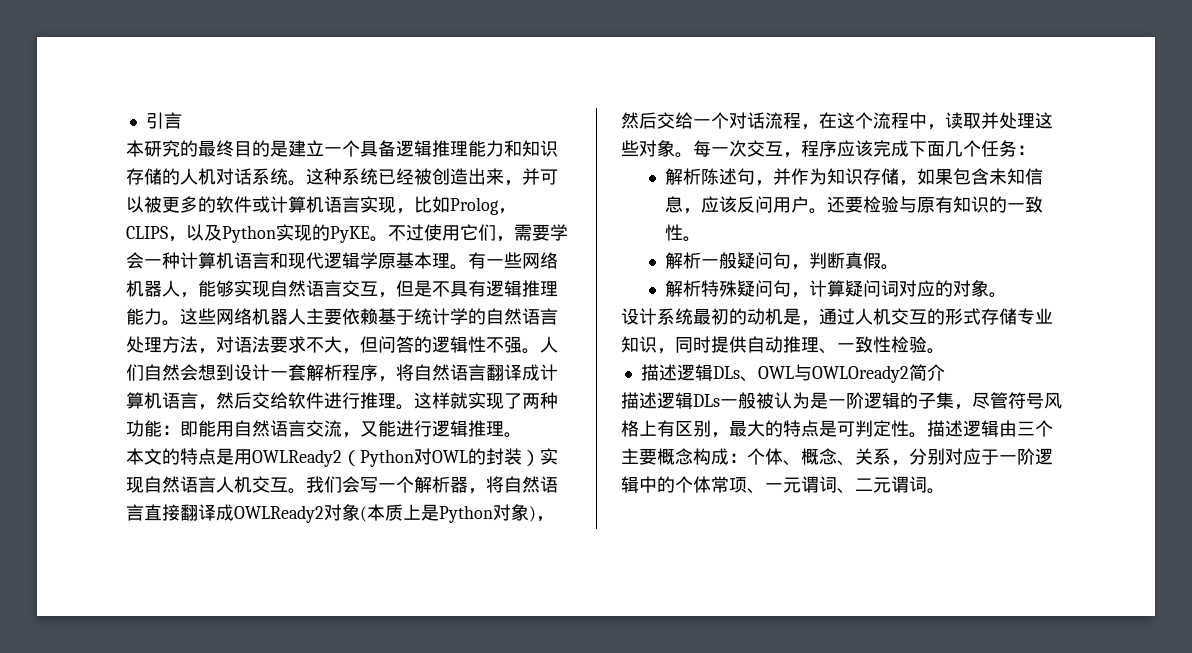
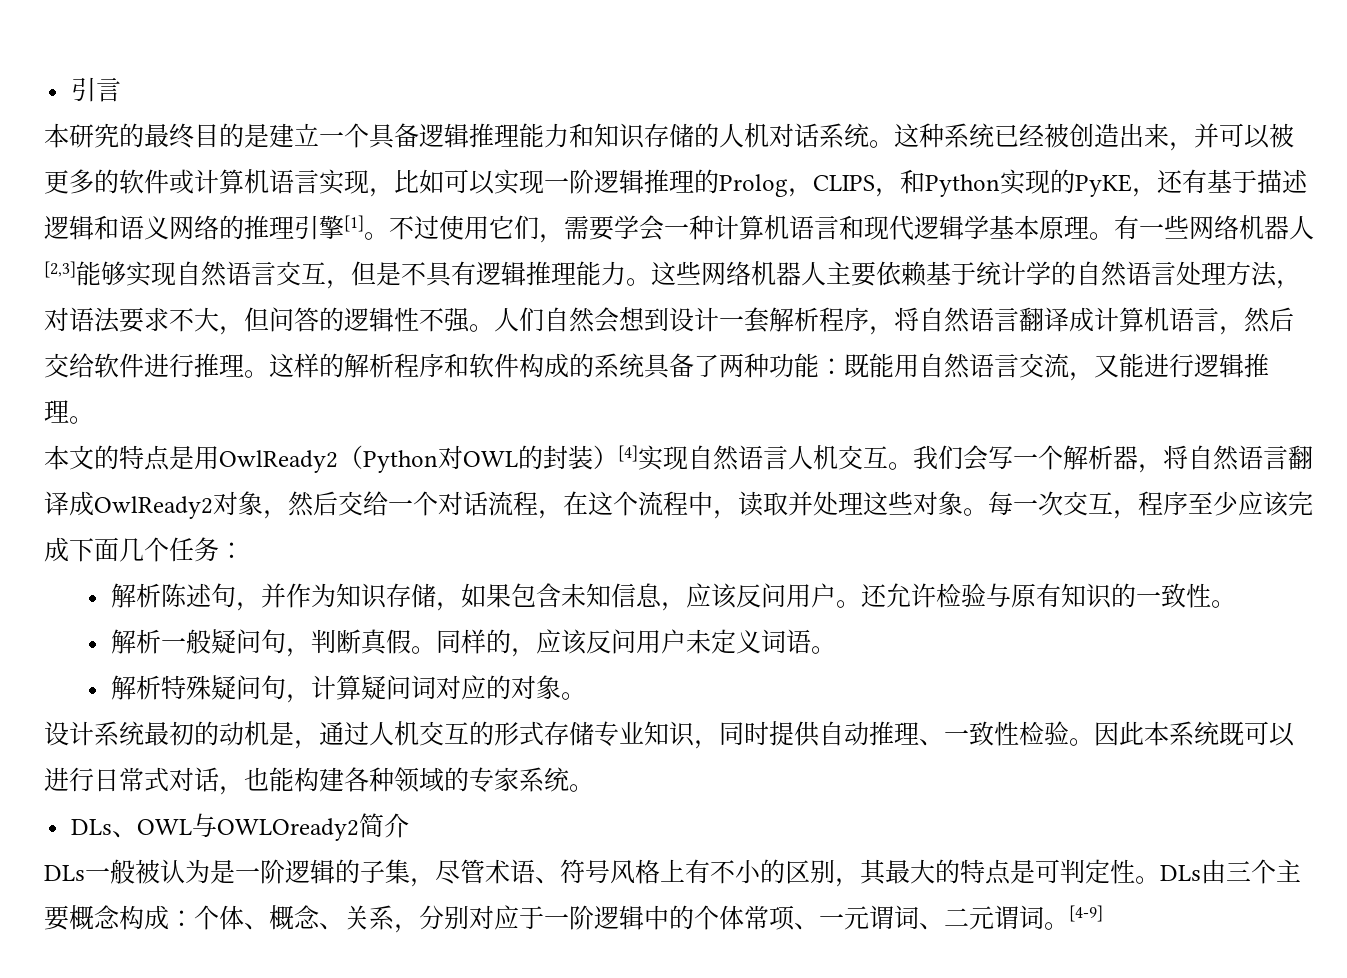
- 这种系统已经被创造出来，并可以被更多的软件或计算机语言实现，比如Prolog，CLIPS，以及Python实现的PyKE。
+ 这种系统已经被创造出来，并可以被更多的软件或计算机语言实现，比如可以实现一阶逻辑推理的Prolog，CLIPS，和Python实现的PyKE，还有基于描述逻辑和语义网络的推理引擎[1]。
- 不过使用它们，需要学会一种计算机语言和现代逻辑学原基本理。
+ 不过使用它们，需要学会一种计算机语言和现代逻辑学基本原理。
- 有一些网络机器人，能够实现自然语言交互，但是不具有逻辑推理能力。
+ 有一些网络机器人[2,3]能够实现自然语言交互，但是不具有逻辑推理能力。
- 这样就实现了两种功能：即能用自然语言交流，又能进行逻辑推理。
+ 这样的解析程序和软件构成的系统具备了两种功能：既能用自然语言交流，又能进行逻辑推理。
- 本文的特点是用OWLReady2（Python对OWL的封装）实现自然语言人机交互。
+ 本文的特点是用OwlReady2（Python对OWL的封装）[4]实现自然语言人机交互。
- 我们会写一个解析器，将自然语言直接翻译成OWLReady2对象(本质上是Python对象)，然后交给一个对话流程，在这个流程中，读取并处理这些对象。
+ 我们会写一个解析器，将自然语言翻译成OwlReady2对象，然后交给一个对话流程，在这个流程中，读取并处理这些对象。
- 每一次交互，程序应该完成下面几个任务：
+ 每一次交互，程序至少应该完成下面几个任务：
- 还要检验与原有知识的一致性。
+ 还允许检验与原有知识的一致性。
+ 同样的，应该反问用户未定义词语。
- 设计系统最初的动机是，通过人机交互的形式存储专业知识，同时提供自动推理、一致性检验。
- 描述逻辑DLs、OWL与OWLOready2简介
+ 设计系统最初的动机是，通过人机交互的形式存储专业知识，同时提供自动推理、一致性检验。因此本系统既可以进行日常式对话，也能构建各种领域的专家系统。
+ DLs、OWL与OWLOready2简介
- 描述逻辑DLs一般被认为是一阶逻辑的子集，尽管符号风格上有区别，最大的特点是可判定性。
+ DLs一般被认为是一阶逻辑的子集，尽管术语、符号风格上有不小的区别，其最大的特点是可判定性。
- 描述逻辑由三个主要概念构成：个体、概念、关系，分别对应于一阶逻辑中的个体常项、一元谓词、二元谓词。
+ DLs由三个主要概念构成：个体、概念、关系，分别对应于一阶逻辑中的个体常项、一元谓词、二元谓词。
+ [4-9]

